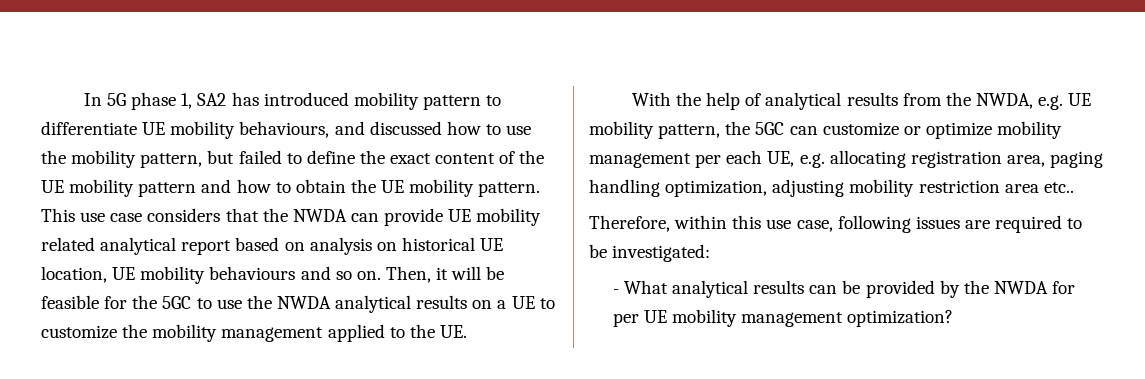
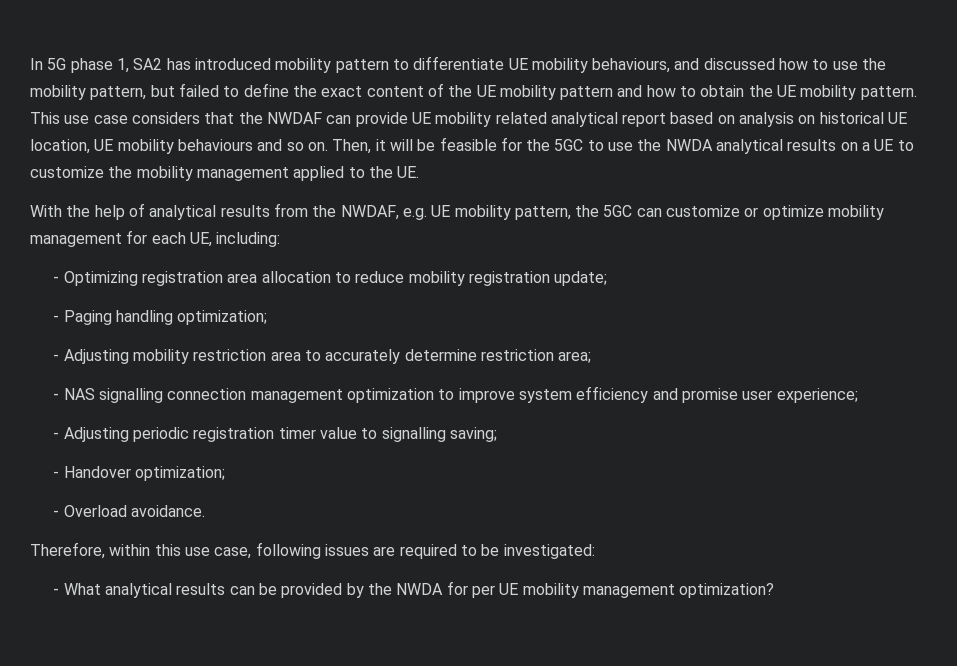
- This use case considers that the NWDA can provide UE mobility related analytical report based on analysis on historical UE location, UE mobility behaviours and so on.
+ This use case considers that the NWDAF can provide UE mobility related analytical report based on analysis on historical UE location, UE mobility behaviours and so on.
- With the help of analytical results from the NWDA, e.g. UE mobility pattern, the 5GC can customize or optimize mobility management per each UE, e.g. allocating registration area, paging handling optimization, adjusting mobility restriction area etc..
+ With the help of analytical results from the NWDAF, e.g. UE mobility pattern, the 5GC can customize or optimize mobility management for each UE, including:
+ - Optimizing registration area allocation to reduce mobility registration update;
+ - Paging handling optimization;
+ - Adjusting mobility restriction area to accurately determine restriction area;
+ - NAS signalling connection management optimization to improve system efficiency and promise user experience;
+ - Adjusting periodic registration timer value to signalling saving;
+ - Handover optimization;
+ - Overload avoidance.

